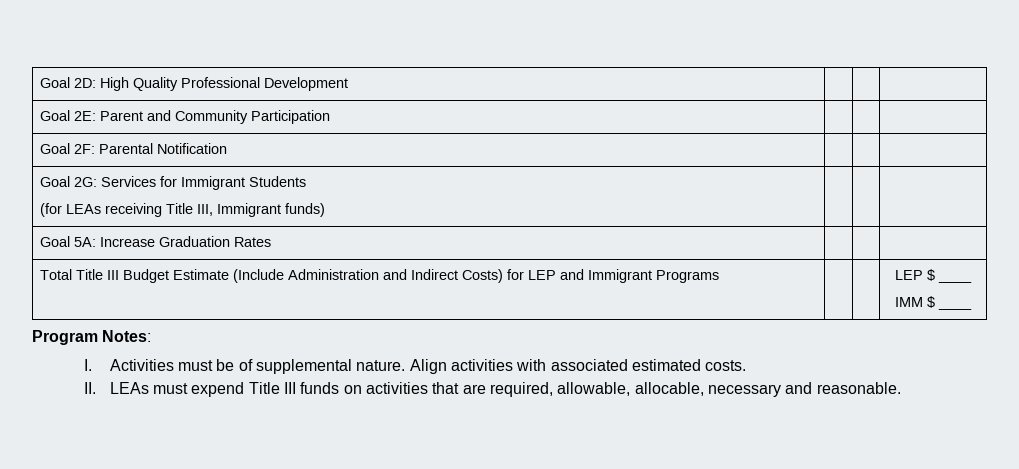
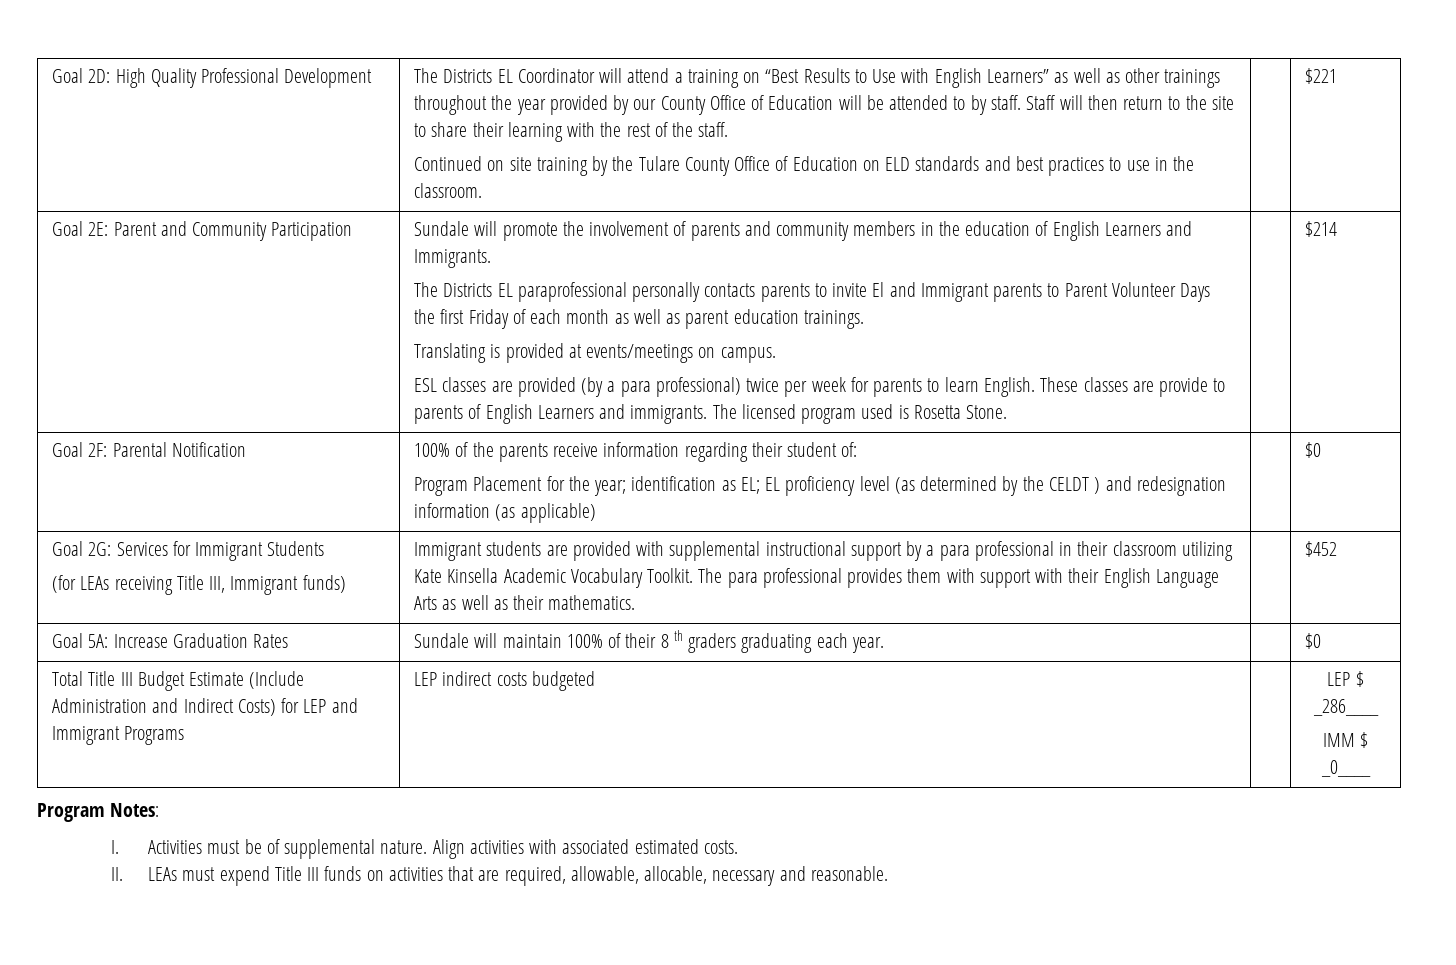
+ The Districts EL Coordinator will attend a training on “Best Results to Use with English Learners” as well as other trainings throughout the year provided by our County Office of Education will be attended to by staff. Staff will then return to the site to share their learning with the rest of the staff.
+ Continued on site training by the Tulare County Office of Education on ELD standards and best practices to use in the classroom. | | $221
- Goal 2F: Parental Notification | | |
+ Sundale will promote the involvement of parents and community members in the education of English Learners and Immigrants.
+ The Districts EL paraprofessional personally contacts parents to invite El and Immigrant parents to Parent Volunteer Days the first Friday of each month as well as parent education trainings.
+ Translating is provided at events/meetings on campus.
+ ESL classes are provided (by a para professional) twice per week for parents to learn English. These classes are provide to parents of English Learners and immigrants. The licensed program used is Rosetta Stone. | | $214
+ Goal 2F: Parental Notification | 100% of the parents receive information regarding their student of:
+ Program Placement for the year; identification as EL; EL proficiency level (as determined by the CELDT ) and redesignation information (as applicable) | | $0
+ Immigrant students are provided with supplemental instructional support by a para professional in their classroom utilizing Kate Kinsella Academic Vocabulary Toolkit. The para professional provides them with support with their English Language Arts as well as their mathematics. | | $452
- Goal 5A: Increase Graduation Rates | | |
+ Goal 5A: Increase Graduation Rates | Sundale will maintain 100% of their 8 th graders graduating each year. | | $0
- Total Title III Budget Estimate (Include Administration and Indirect Costs) for LEP and Immigrant Programs | | | LEP $ ____
- IMM $ ____
+ Total Title III Budget Estimate (Include Administration and Indirect Costs) for LEP and Immigrant Programs | LEP indirect costs budgeted | | LEP $ _286____
+ IMM $ _0____

